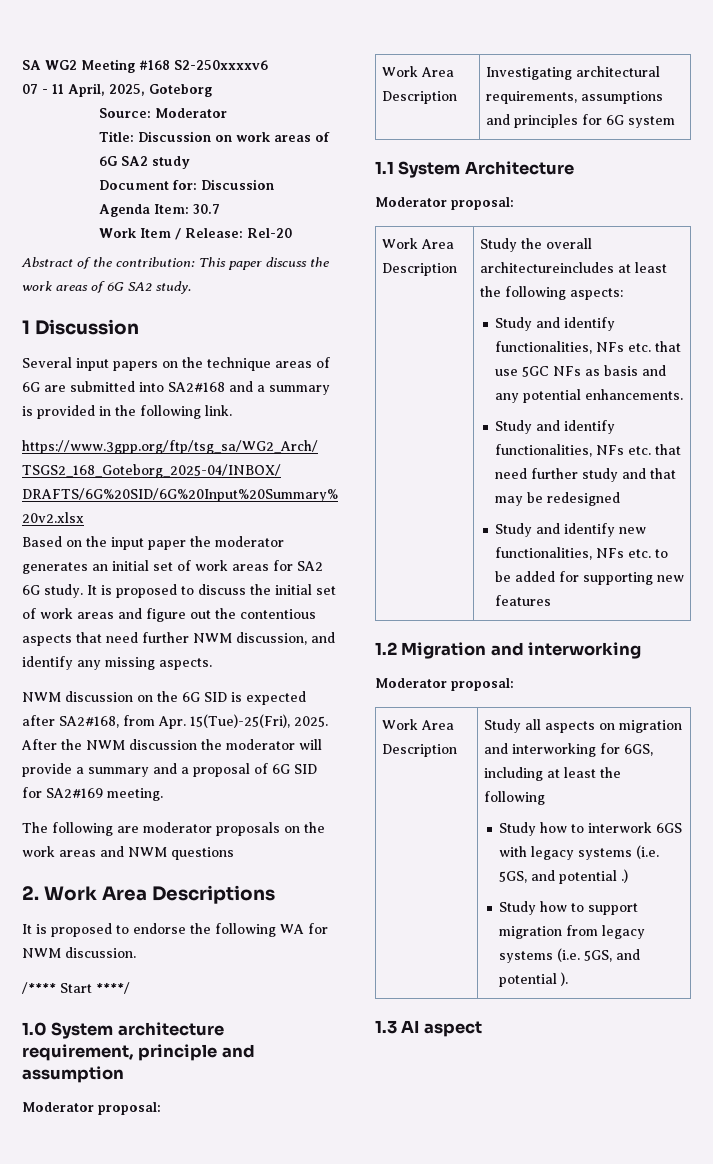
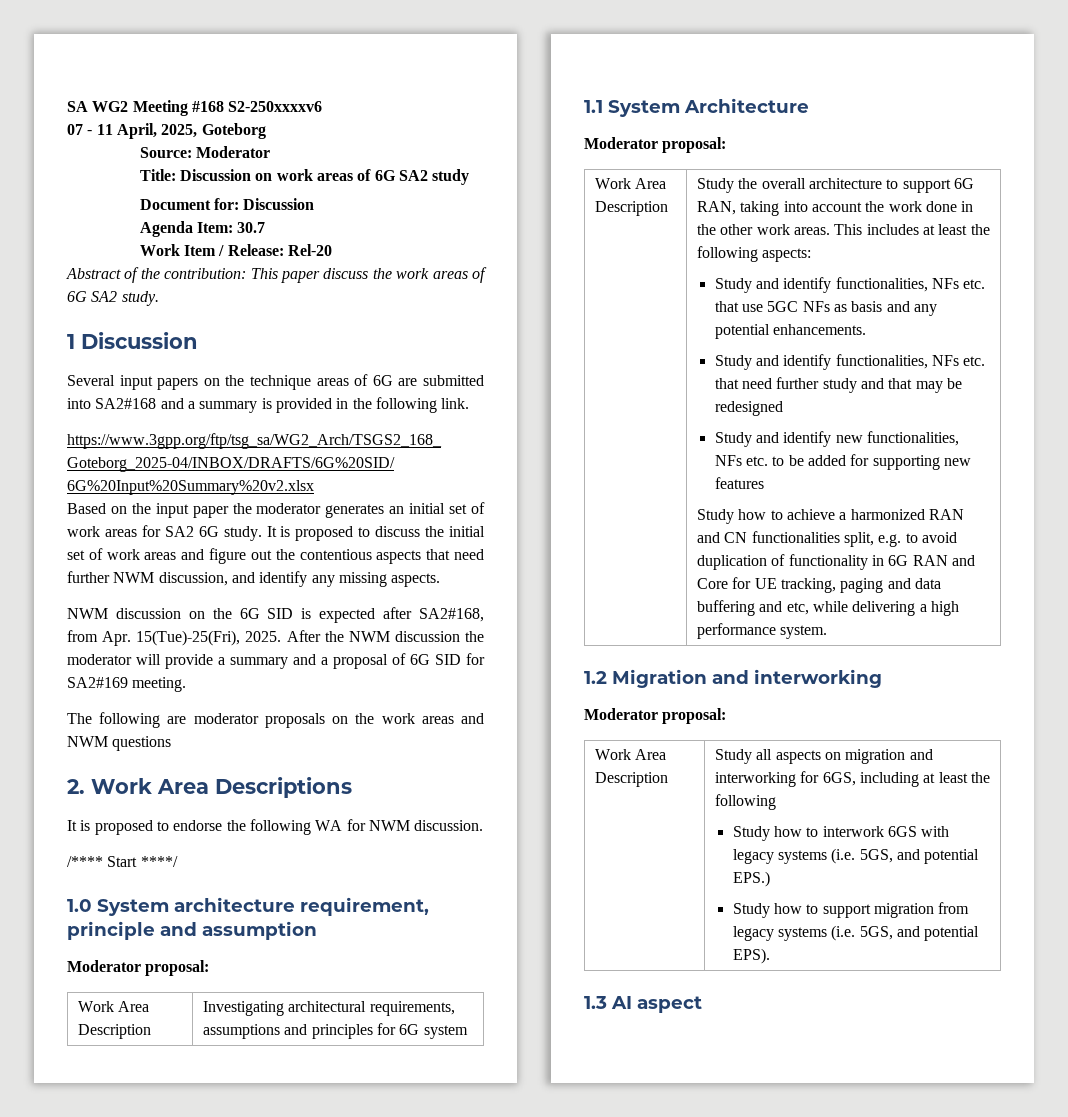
- Study the overall architectureincludes at least the following aspects:
+ Study the overall architecture to support 6G RAN, taking into account the work done in the other work areas. This includes at least the following aspects:
+ Study how to achieve a harmonized RAN and CN functionalities split, e.g. to avoid duplication of functionality in 6G RAN and Core for UE tracking, paging and data buffering and etc, while delivering a high performance system.
- Study how to interwork 6GS with legacy systems (i.e. 5GS, and potential .)
+ Study how to interwork 6GS with legacy systems (i.e. 5GS, and potential EPS.)
- Study how to support migration from legacy systems (i.e. 5GS, and potential ).
+ Study how to support migration from legacy systems (i.e. 5GS, and potential EPS).

